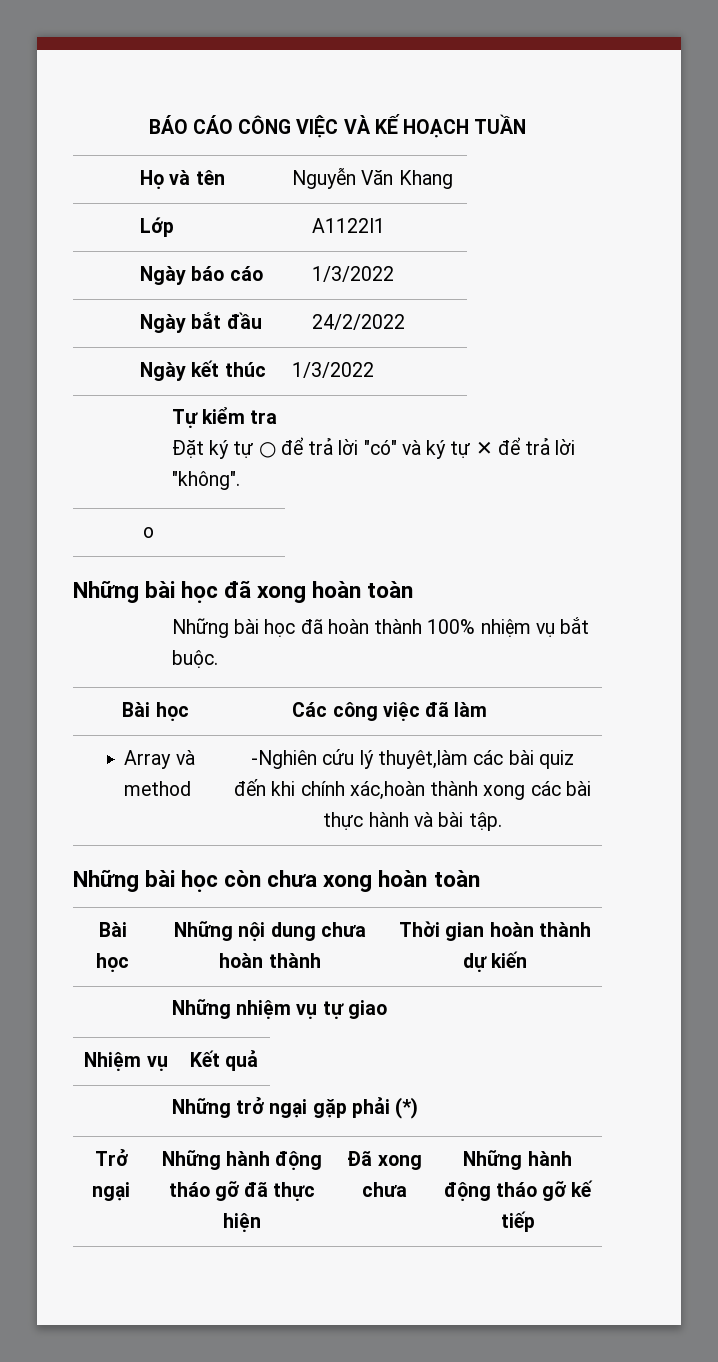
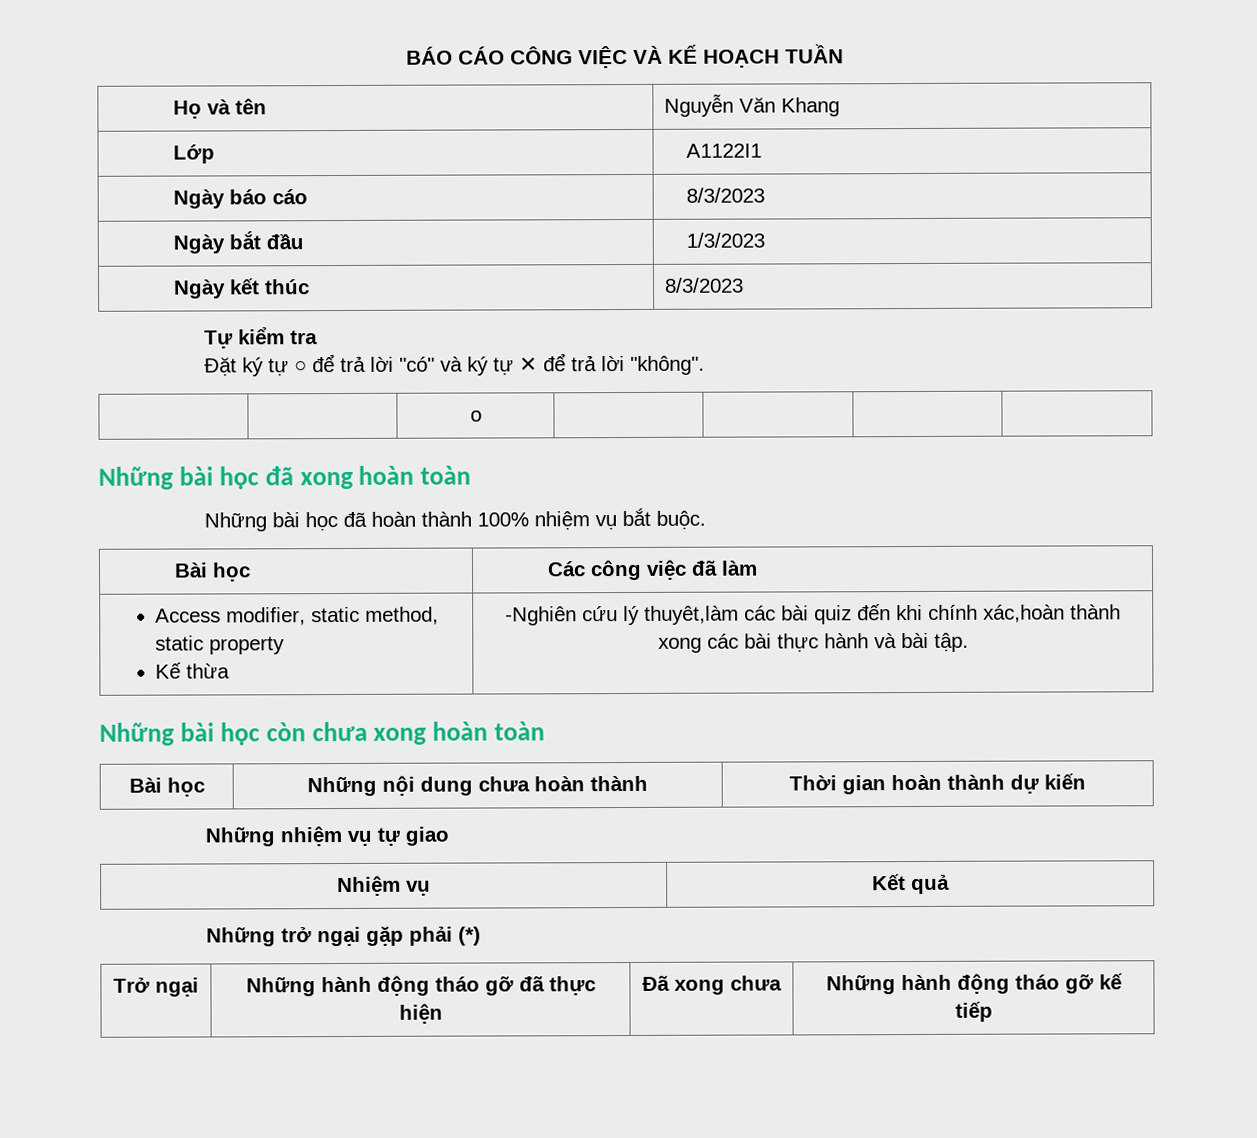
- Ngày báo cáo | 1/3/2022
+ Ngày báo cáo | 8/3/2023
- Ngày bắt đầu | 24/2/2022
+ Ngày bắt đầu | 1/3/2023
- Ngày kết thúc | 1/3/2022
+ Ngày kết thúc | 8/3/2023
- Array và method | -Nghiên cứu lý thuyêt,làm các bài quiz đến khi chính xác,hoàn thành xong các bài thực hành và bài tập.
+ Access modifier, static method, static property
+ Kế thừa | -Nghiên cứu lý thuyêt,làm các bài quiz đến khi chính xác,hoàn thành xong các bài thực hành và bài tập.

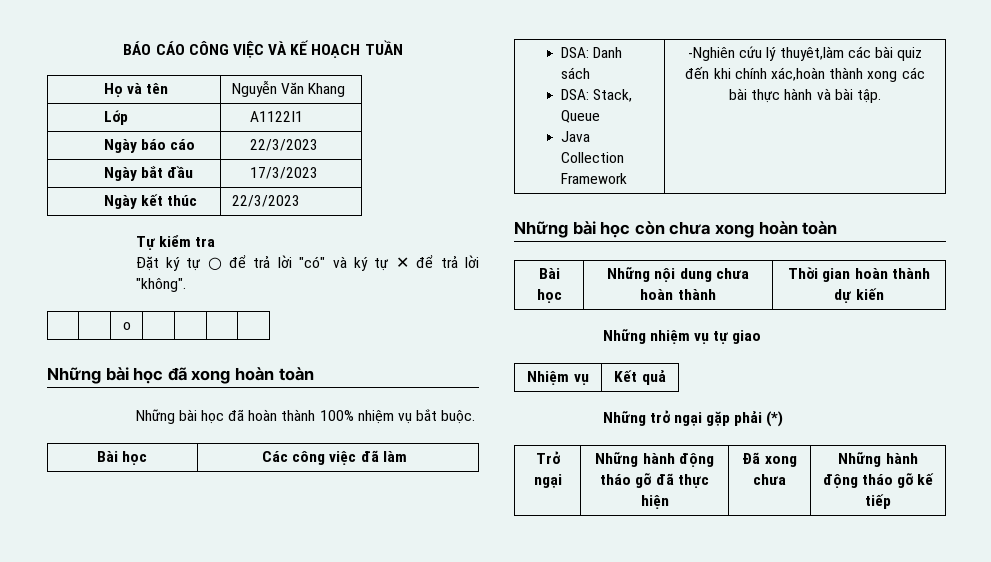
- Ngày báo cáo | 8/3/2023
+ Ngày báo cáo | 22/3/2023
- Ngày bắt đầu | 1/3/2023
+ Ngày bắt đầu | 17/3/2023
- Ngày kết thúc | 8/3/2023
+ Ngày kết thúc | 22/3/2023
- Access modifier, static method, static property
- Kế thừa | -Nghiên cứu lý thuyêt,làm các bài quiz đến khi chính xác,hoàn thành xong các bài thực hành và bài tập.
+ DSA: Danh sách
+ DSA: Stack, Queue
+ Java Collection Framework | -Nghiên cứu lý thuyêt,làm các bài quiz đến khi chính xác,hoàn thành xong các bài thực hành và bài tập.

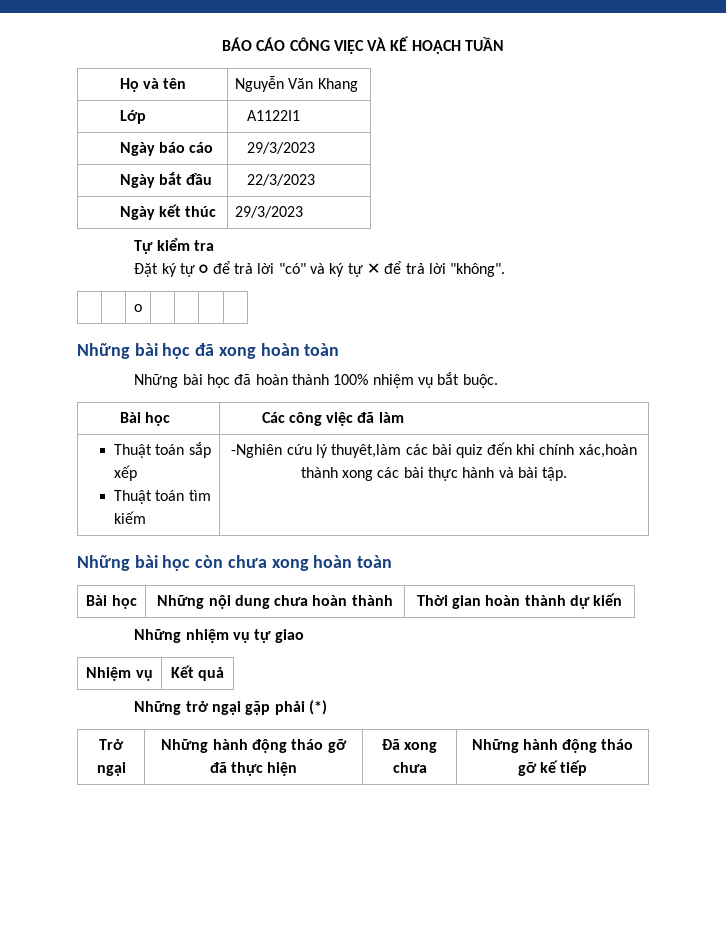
- Ngày báo cáo | 22/3/2023
+ Ngày báo cáo | 29/3/2023
- Ngày bắt đầu | 17/3/2023
+ Ngày bắt đầu | 22/3/2023
- Ngày kết thúc | 22/3/2023
+ Ngày kết thúc | 29/3/2023
- DSA: Danh sách
- DSA: Stack, Queue
- Java Collection Framework | -Nghiên cứu lý thuyêt,làm các bài quiz đến khi chính xác,hoàn thành xong các bài thực hành và bài tập.
+ Thuật toán sắp xếp
+ Thuật toán tìm kiếm | -Nghiên cứu lý thuyêt,làm các bài quiz đến khi chính xác,hoàn thành xong các bài thực hành và bài tập.

